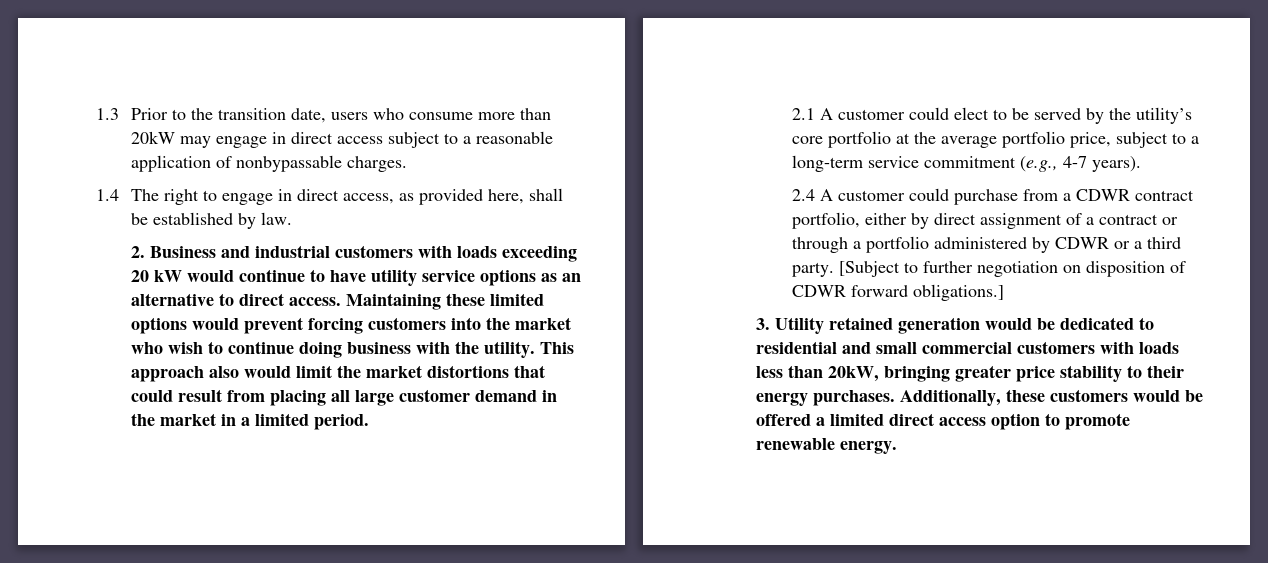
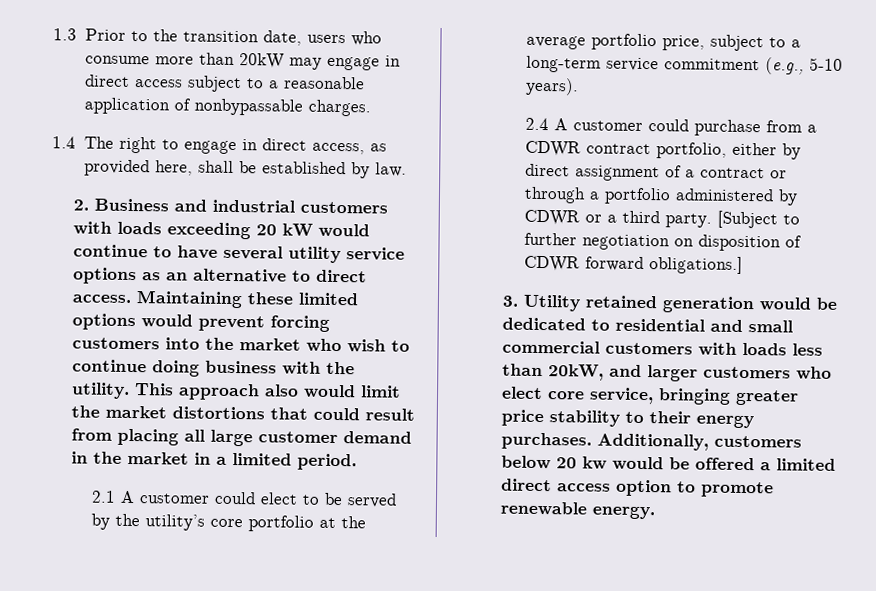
- 2. Business and industrial customers with loads exceeding 20 kW would continue to have utility service options as an alternative to direct access.
+ 2. Business and industrial customers with loads exceeding 20 kW would continue to have several utility service options as an alternative to direct access.
- 2.1 A customer could elect to be served by the utility’s core portfolio at the average portfolio price, subject to a long-term service commitment (e.g., 4-7 years).
+ 2.1 A customer could elect to be served by the utility’s core portfolio at the average portfolio price, subject to a long-term service commitment (e.g., 5-10 years).
- 3. Utility retained generation would be dedicated to residential and small commercial customers with loads less than 20kW, bringing greater price stability to their energy purchases.
+ 3. Utility retained generation would be dedicated to residential and small commercial customers with loads less than 20kW, and larger customers who elect core service, bringing greater price stability to their energy purchases.
- Additionally, these customers would be offered a limited direct access option to promote renewable energy.
+ Additionally, customers below 20 kw would be offered a limited direct access option to promote renewable energy.

